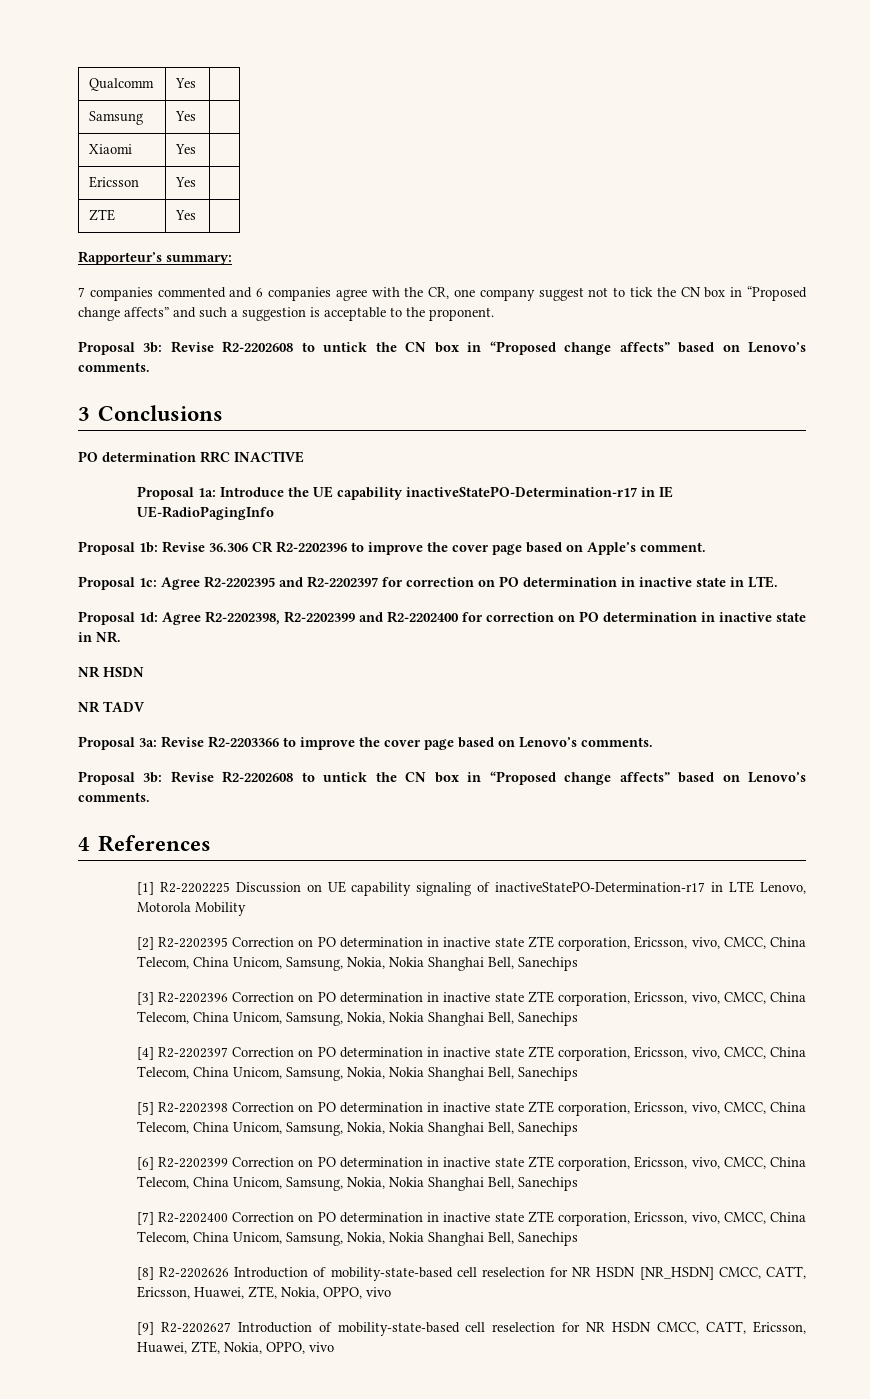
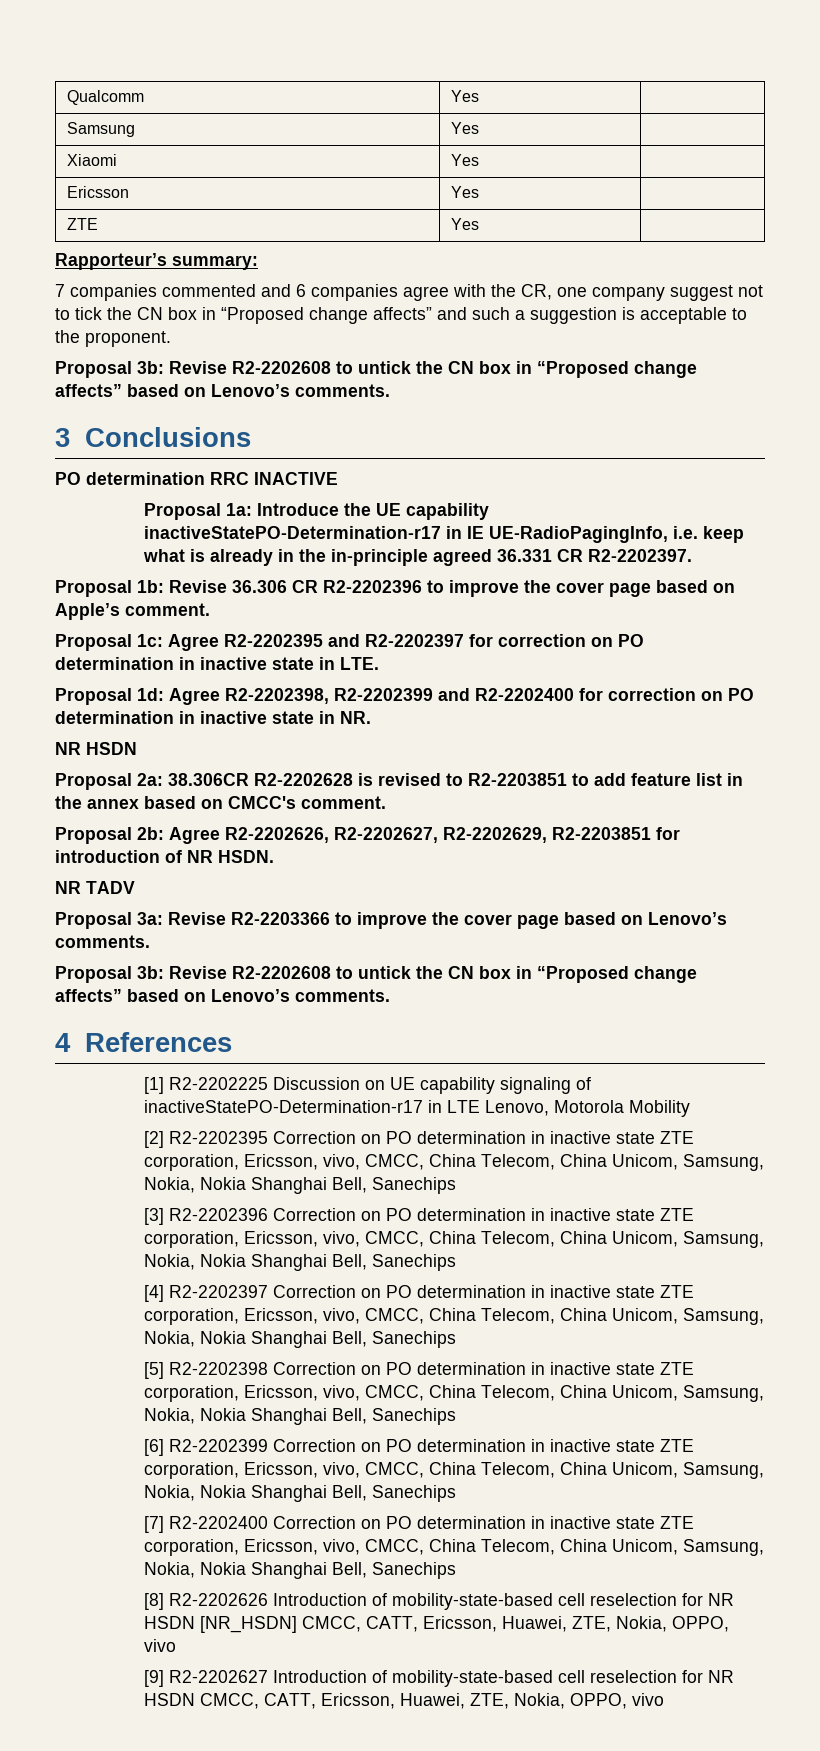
- Proposal 1a: Introduce the UE capability inactiveStatePO-Determination-r17 in IE UE-RadioPagingInfo
+ Proposal 1a: Introduce the UE capability inactiveStatePO-Determination-r17 in IE UE-RadioPagingInfo, i.e. keep what is already in the in-principle agreed 36.331 CR R2-2202397.
+ Proposal 2a: 38.306CR R2-2202628 is revised to R2-2203851 to add feature list in the annex based on CMCC's comment.
+ Proposal 2b: Agree R2-2202626, R2-2202627, R2-2202629, R2-2203851 for introduction of NR HSDN.

